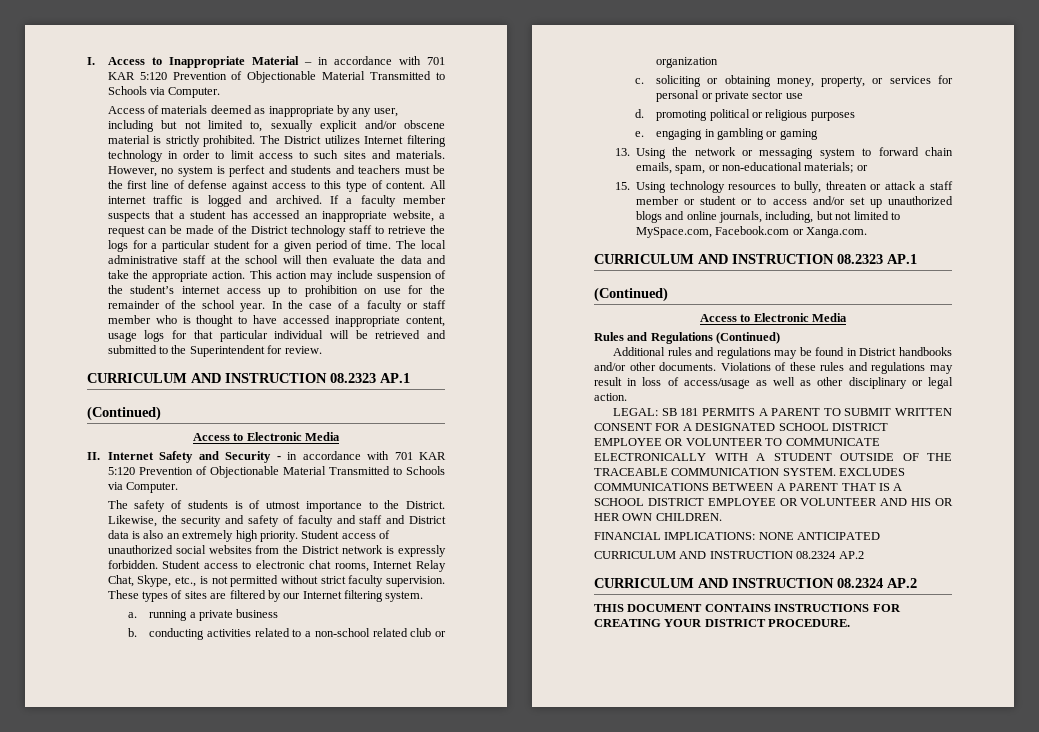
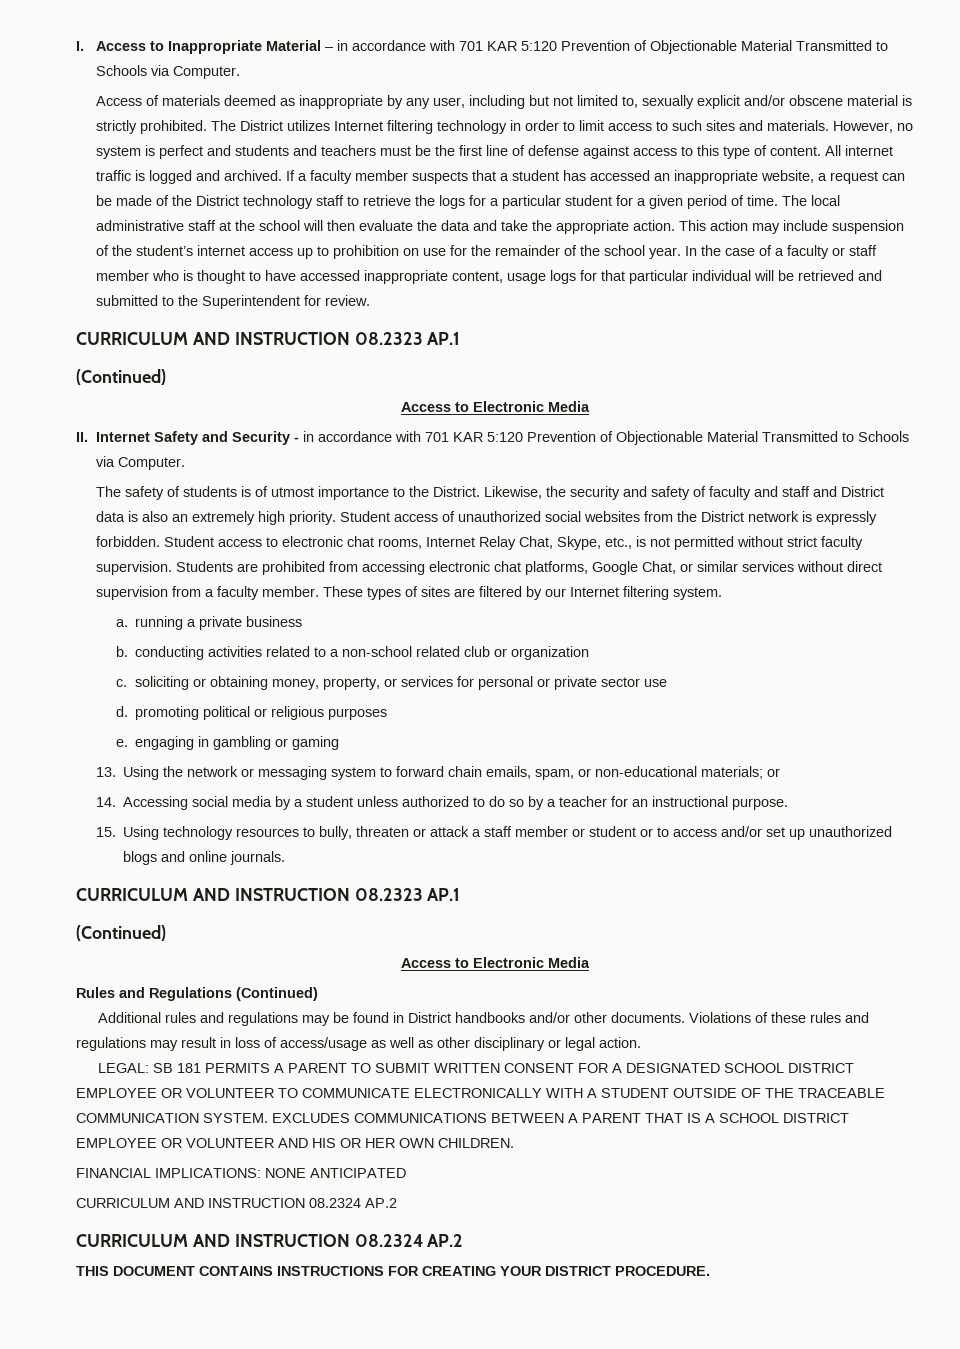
+ Students are prohibited from accessing electronic chat platforms, Google Chat, or similar services without direct supervision from a faculty member.
+ 14. Accessing social media by a student unless authorized to do so by a teacher for an instructional purpose.
- 15. Using technology resources to bully, threaten or attack a staff member or student or to access and/or set up unauthorized blogs and online journals, including, but not limited to MySpace.com, Facebook.com or Xanga.com.
+ 15. Using technology resources to bully, threaten or attack a staff member or student or to access and/or set up unauthorized blogs and online journals.

